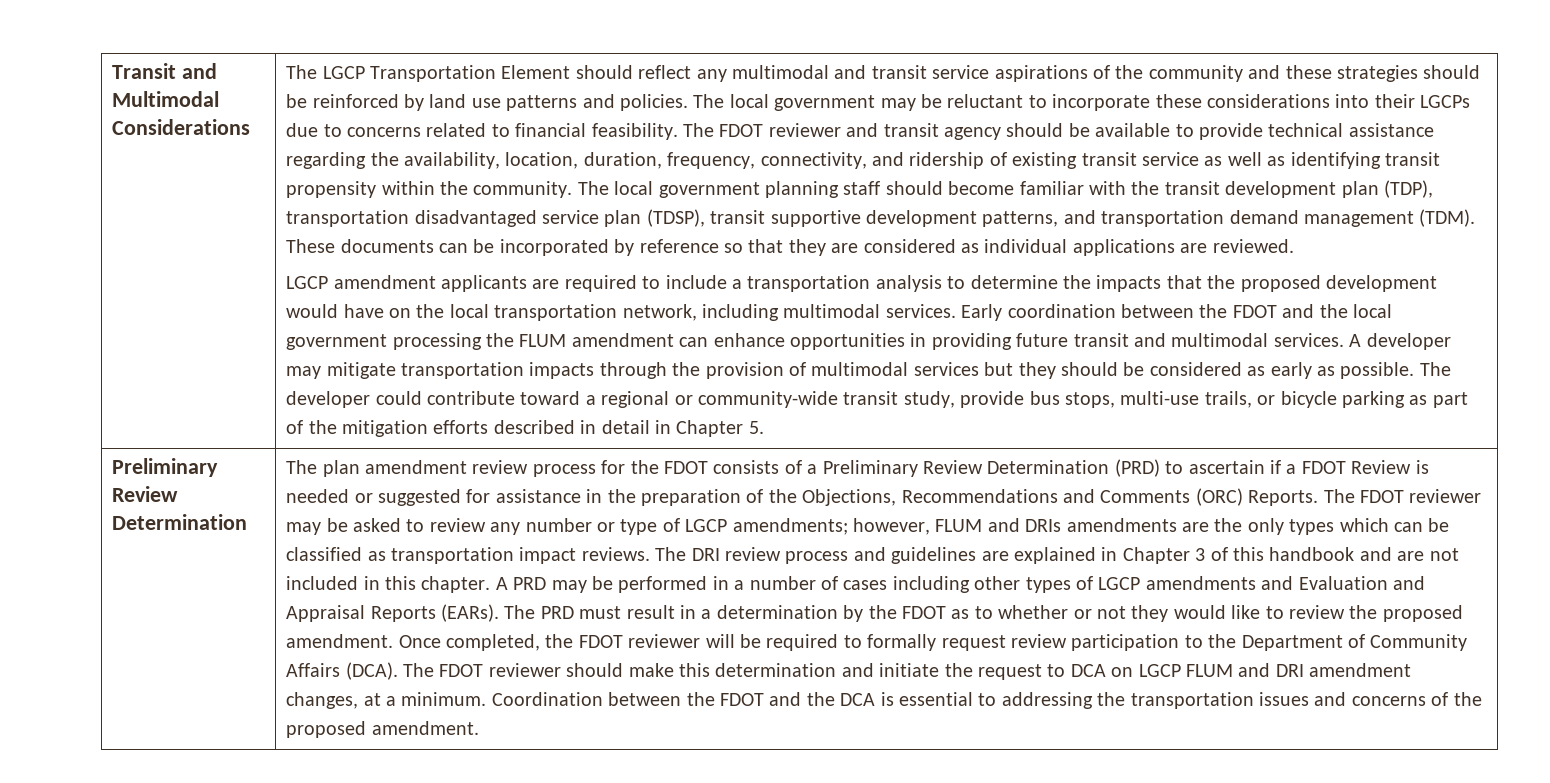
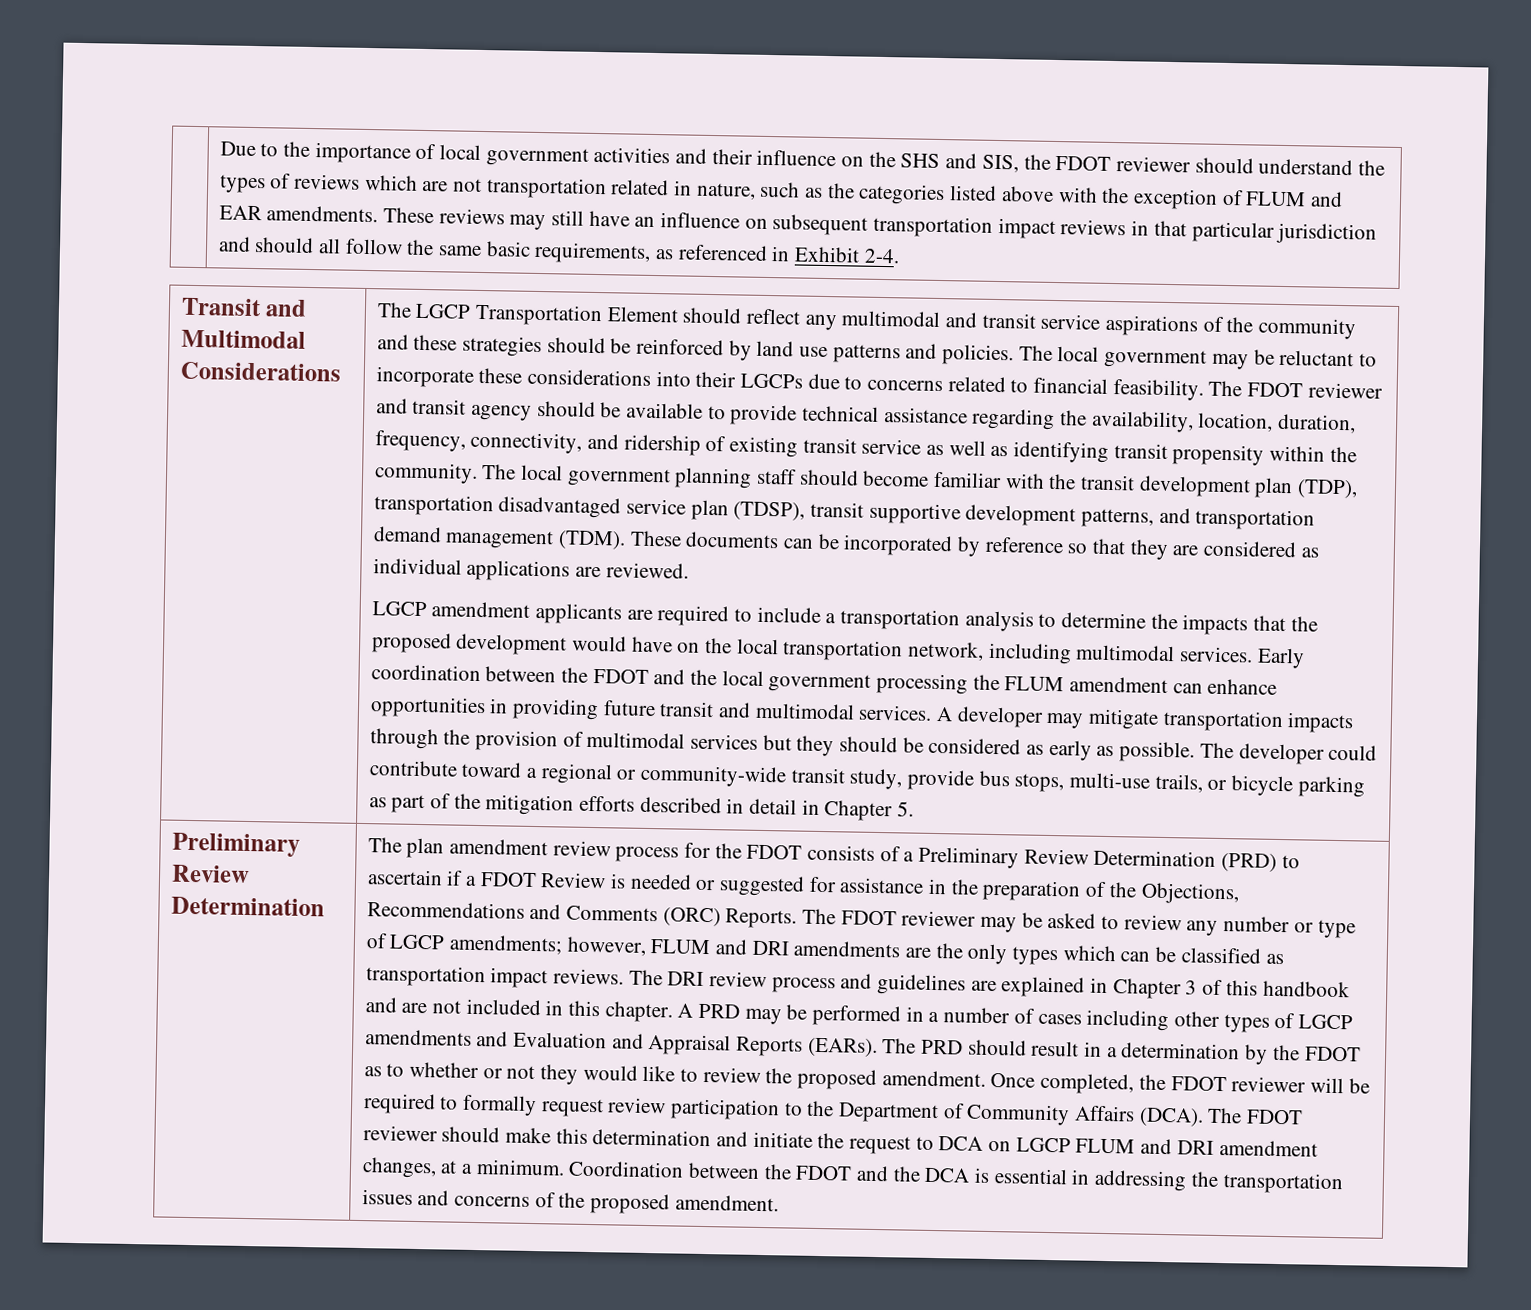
+ Due to the importance of local government activities and their influence on the SHS and SIS, the FDOT reviewer should understand the types of reviews which are not transportation related in nature, such as the categories listed above with the exception of FLUM and EAR amendments. These reviews may still have an influence on subsequent transportation impact reviews in that particular jurisdiction and should all follow the same basic requirements, as referenced in Exhibit 2-4.
- The FDOT reviewer may be asked to review any number or type of LGCP amendments; however, FLUM and DRIs amendments are the only types which can be classified as transportation impact reviews.
+ The FDOT reviewer may be asked to review any number or type of LGCP amendments; however, FLUM and DRI amendments are the only types which can be classified as transportation impact reviews.
- The PRD must result in a determination by the FDOT as to whether or not they would like to review the proposed amendment.
+ The PRD should result in a determination by the FDOT as to whether or not they would like to review the proposed amendment.
- Coordination between the FDOT and the DCA is essential to addressing the transportation issues and concerns of the proposed amendment.
+ Coordination between the FDOT and the DCA is essential in addressing the transportation issues and concerns of the proposed amendment.

